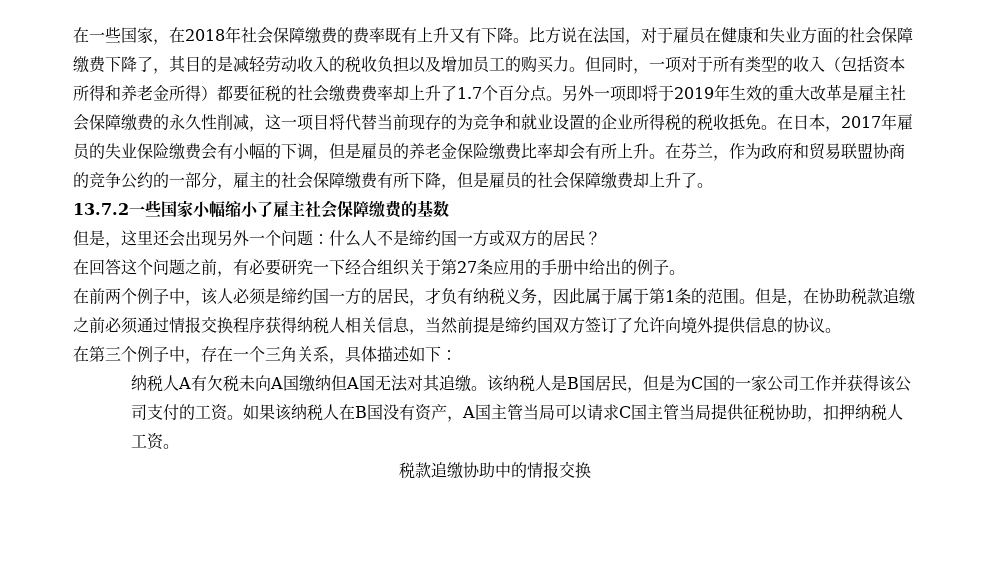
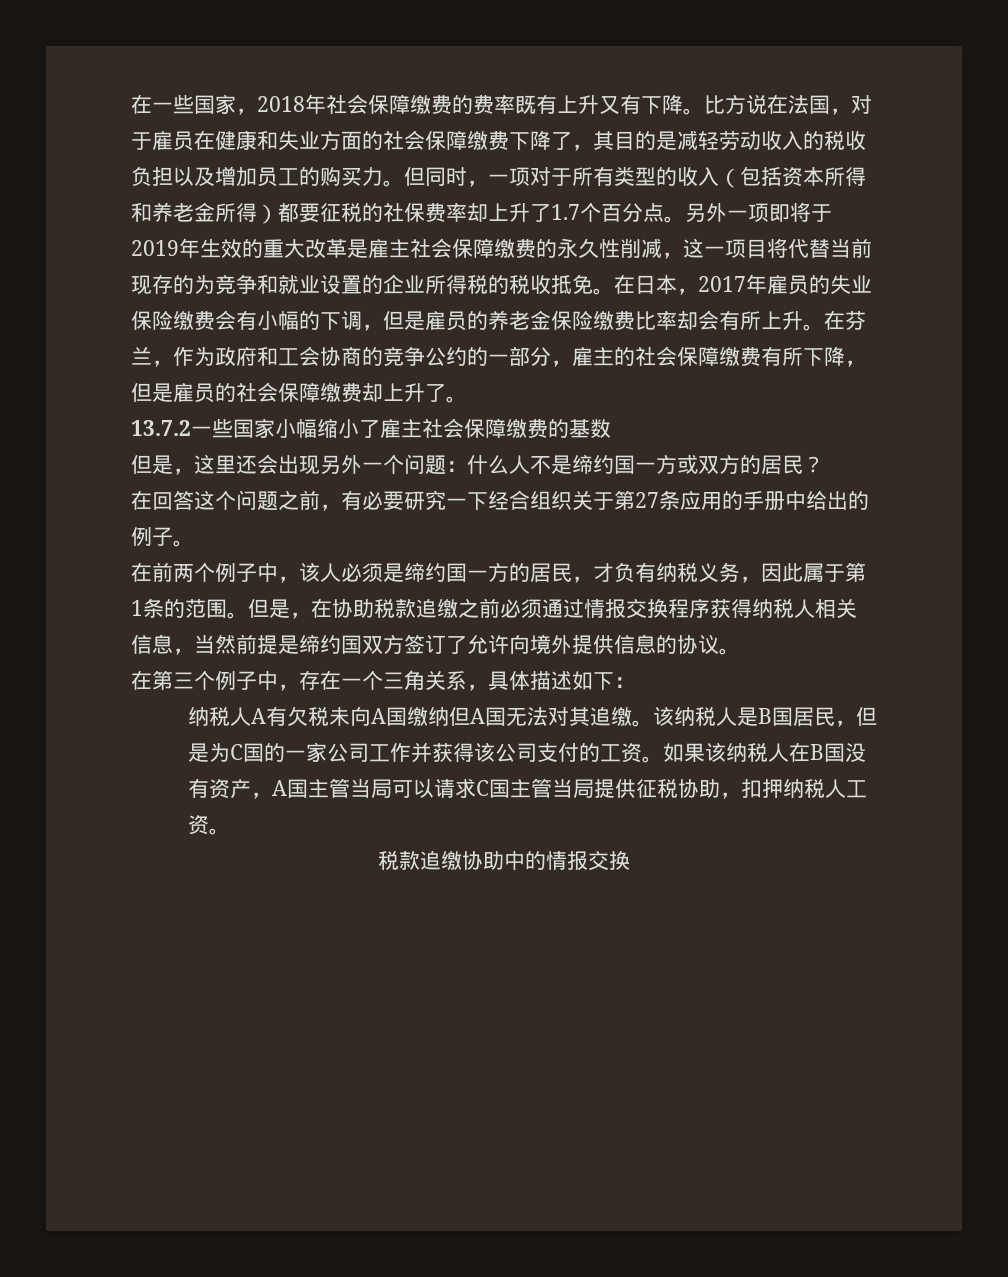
- 在一些国家，在2018年社会保障缴费的费率既有上升又有下降。
+ 在一些国家，2018年社会保障缴费的费率既有上升又有下降。
- 但同时，一项对于所有类型的收入（包括资本所得和养老金所得）都要征税的社会缴费费率却上升了1.7个百分点。
+ 但同时，一项对于所有类型的收入（包括资本所得和养老金所得）都要征税的社保费率却上升了1.7个百分点。
- 在芬兰，作为政府和贸易联盟协商的竞争公约的一部分，雇主的社会保障缴费有所下降，但是雇员的社会保障缴费却上升了。
+ 在芬兰，作为政府和工会协商的竞争公约的一部分，雇主的社会保障缴费有所下降，但是雇员的社会保障缴费却上升了。
- 在前两个例子中，该人必须是缔约国一方的居民，才负有纳税义务，因此属于属于第1条的范围。
+ 在前两个例子中，该人必须是缔约国一方的居民，才负有纳税义务，因此属于第1条的范围。

